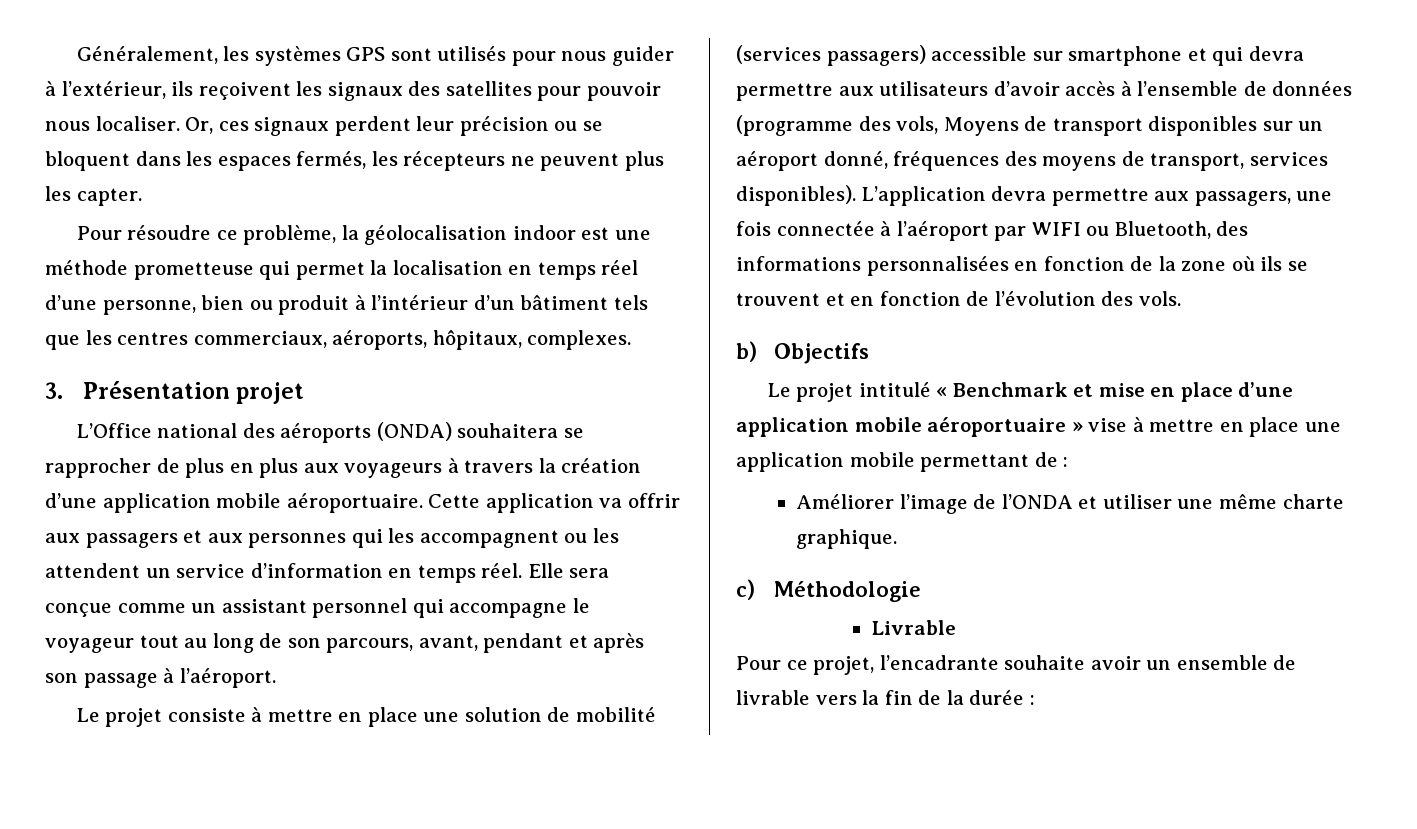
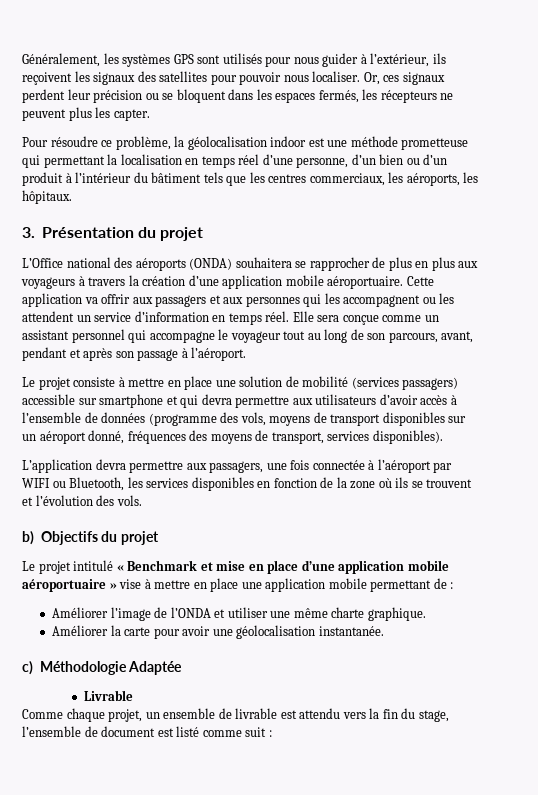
- Pour résoudre ce problème, la géolocalisation indoor est une méthode prometteuse qui permet la localisation en temps réel d’une personne, bien ou produit à l’intérieur d’un bâtiment tels que les centres commerciaux, aéroports, hôpitaux, complexes.
+ Pour résoudre ce problème, la géolocalisation indoor est une méthode prometteuse qui permettant la localisation en temps réel d’une personne, d’un bien ou d’un produit à l’intérieur du bâtiment tels que les centres commerciaux, les aéroports, les hôpitaux.
- 3. Présentation projet
+ 3. Présentation du projet
- Le projet consiste à mettre en place une solution de mobilité (services passagers) accessible sur smartphone et qui devra permettre aux utilisateurs d’avoir accès à l’ensemble de données (programme des vols, Moyens de transport disponibles sur un aéroport donné, fréquences des moyens de transport, services disponibles). L’application devra permettre aux passagers, une fois connectée à l’aéroport par WIFI ou Bluetooth, des informations personnalisées en fonction de la zone où ils se trouvent et en fonction de l’évolution des vols.
+ Le projet consiste à mettre en place une solution de mobilité (services passagers) accessible sur smartphone et qui devra permettre aux utilisateurs d’avoir accès à l’ensemble de données (programme des vols, moyens de transport disponibles sur un aéroport donné, fréquences des moyens de transport, services disponibles).
+ L’application devra permettre aux passagers, une fois connectée à l’aéroport par WIFI ou Bluetooth, les services disponibles en fonction de la zone où ils se trouvent et l’évolution des vols.
- b) Objectifs
+ b) Objectifs du projet
+ Améliorer la carte pour avoir une géolocalisation instantanée.
- c) Méthodologie
+ c) Méthodologie Adaptée
- Pour ce projet, l’encadrante souhaite avoir un ensemble de livrable vers la fin de la durée :
+ Comme chaque projet, un ensemble de livrable est attendu vers la fin du stage, l’ensemble de document est listé comme suit :

